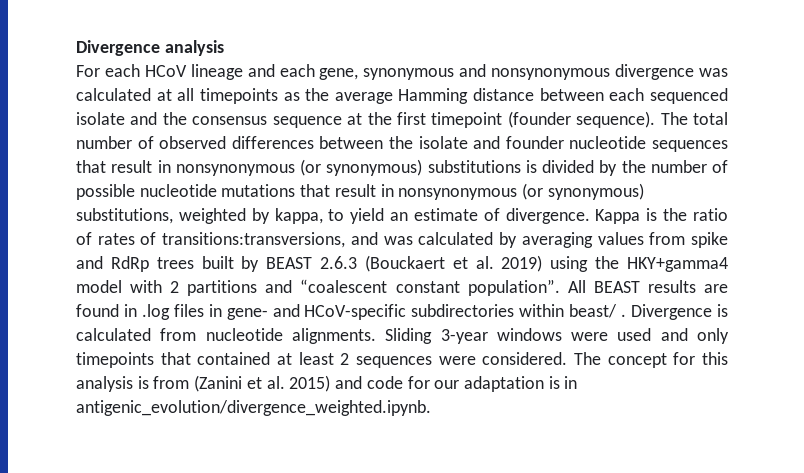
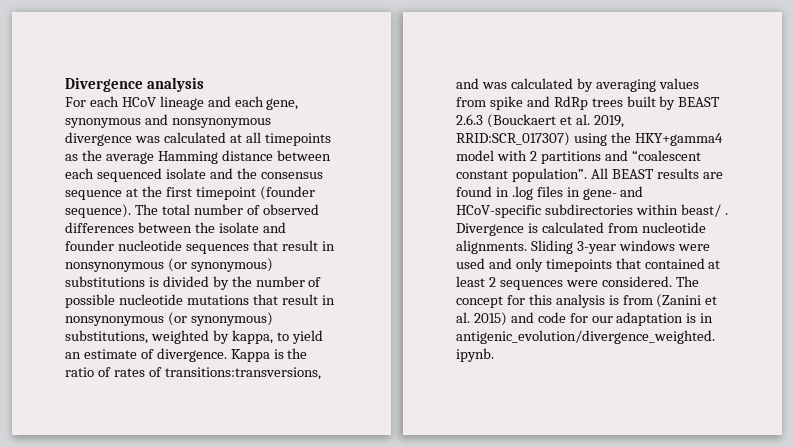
- Kappa is the ratio of rates of transitions:transversions, and was calculated by averaging values from spike and RdRp trees built by BEAST 2.6.3 (Bouckaert et al. 2019) using the HKY+gamma4 model with 2 partitions and “coalescent constant population”.
+ Kappa is the ratio of rates of transitions:transversions, and was calculated by averaging values from spike and RdRp trees built by BEAST 2.6.3 (Bouckaert et al. 2019, RRID:SCR_017307) using the HKY+gamma4 model with 2 partitions and “coalescent constant population”.

